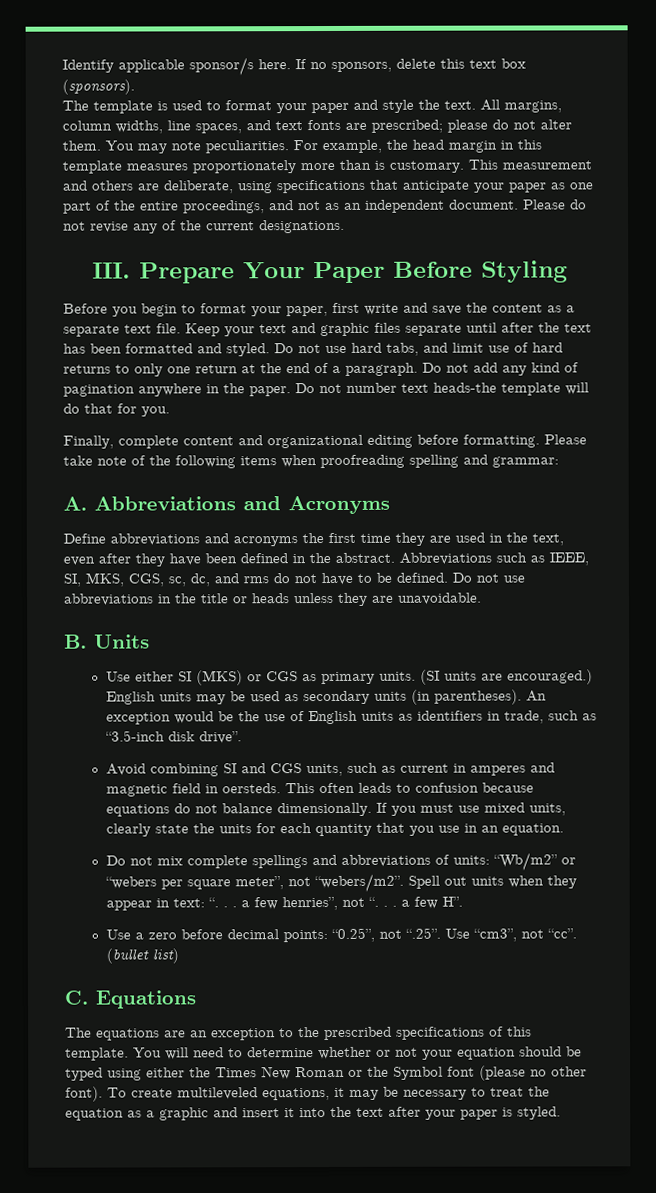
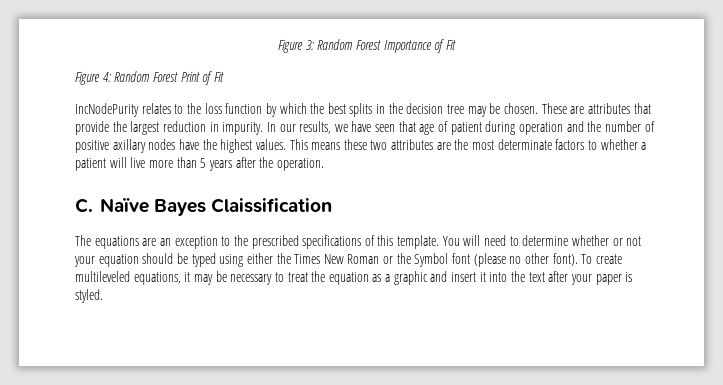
- Identify applicable sponsor/s here. If no sponsors, delete this text box (sponsors).
- The template is used to format your paper and style the text. All margins, column widths, line spaces, and text fonts are prescribed; please do not alter them. You may note peculiarities. For example, the head margin in this template measures proportionately more than is customary. This measurement and others are deliberate, using specifications that anticipate your paper as one part of the entire proceedings, and not as an independent document. Please do not revise any of the current designations.
- III. Prepare Your Paper Before Styling
- Before you begin to format your paper, first write and save the content as a separate text file. Keep your text and graphic files separate until after the text has been formatted and styled. Do not use hard tabs, and limit use of hard returns to only one return at the end of a paragraph. Do not add any kind of pagination anywhere in the paper. Do not number text heads-the template will do that for you.
- Finally, complete content and organizational editing before formatting. Please take note of the following items when proofreading spelling and grammar:
- A. Abbreviations and Acronyms
- Define abbreviations and acronyms the first time they are used in the text, even after they have been defined in the abstract. Abbreviations such as IEEE, SI, MKS, CGS, sc, dc, and rms do not have to be defined. Do not use abbreviations in the title or heads unless they are unavoidable.
- B. Units
- Use either SI (MKS) or CGS as primary units. (SI units are encouraged.) English units may be used as secondary units (in parentheses). An exception would be the use of English units as identifiers in trade, such as “3.5-inch disk drive”.
- Avoid combining SI and CGS units, such as current in amperes and magnetic field in oersteds. This often leads to confusion because equations do not balance dimensionally. If you must use mixed units, clearly state the units for each quantity that you use in an equation.
- Do not mix complete spellings and abbreviations of units: “Wb/m2” or “webers per square meter”, not “webers/m2”. Spell out units when they appear in text: “. . . a few henries”, not “. . . a few H”.
- Use a zero before decimal points: “0.25”, not “.25”. Use “cm3”, not “cc”. (bullet list)
- C. Equations
+ Figure 3: Random Forest Importance of Fit
+ Figure 4: Random Forest Print of Fit
+ IncNodePurity relates to the loss function by which the best splits in the decision tree may be chosen. These are attributes that provide the largest reduction in impurity. In our results, we have seen that age of patient during operation and the number of positive axillary nodes have the highest values. This means these two attributes are the most determinate factors to whether a patient will live more than 5 years after the operation.
+ C. Naïve Bayes Claissification

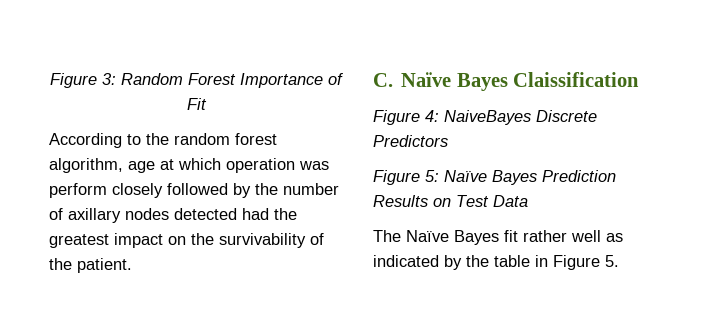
- Figure 4: Random Forest Print of Fit
- IncNodePurity relates to the loss function by which the best splits in the decision tree may be chosen. These are attributes that provide the largest reduction in impurity. In our results, we have seen that age of patient during operation and the number of positive axillary nodes have the highest values. This means these two attributes are the most determinate factors to whether a patient will live more than 5 years after the operation.
+ According to the random forest algorithm, age at which operation was perform closely followed by the number of axillary nodes detected had the greatest impact on the survivability of the patient.
  C. Naïve Bayes Claissification
- The equations are an exception to the prescribed specifications of this template. You will need to determine whether or not your equation should be typed using either the Times New Roman or the Symbol font (please no other font). To create multileveled equations, it may be necessary to treat the equation as a graphic and insert it into the text after your paper is styled.
+ Figure 4: NaiveBayes Discrete Predictors
+ Figure 5: Naïve Bayes Prediction Results on Test Data
+ The Naïve Bayes fit rather well as indicated by the table in Figure 5.

